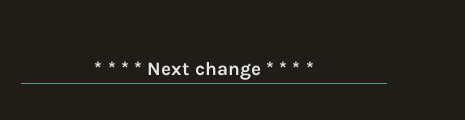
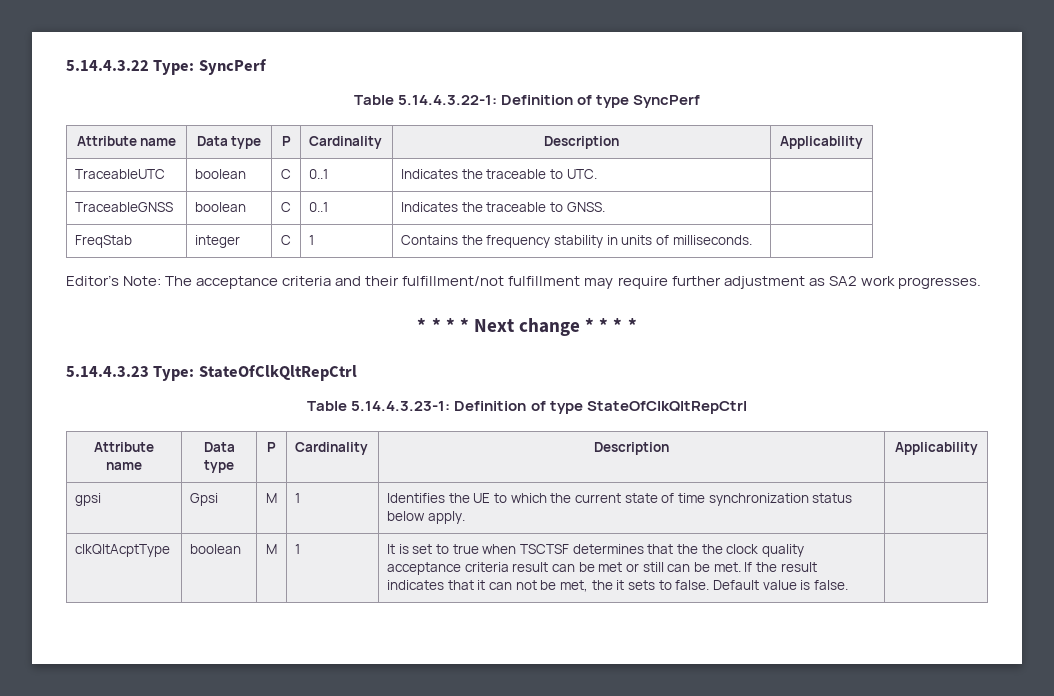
+ 5.14.4.3.22 Type: SyncPerf
+ Table 5.14.4.3.22-1: Definition of type SyncPerf
+ Attribute name | Data type | P | Cardinality | Description | Applicability
+ TraceableUTC | boolean | C | 0..1 | Indicates the traceable to UTC. |
+ TraceableGNSS | boolean | C | 0..1 | Indicates the traceable to GNSS. |
+ FreqStab | integer | C | 1 | Contains the frequency stability in units of milliseconds. |
+ Editor’s Note: The acceptance criteria and their fulfillment/not fulfillment may require further adjustment as SA2 work progresses.
+ 5.14.4.3.23 Type: StateOfClkQltRepCtrl
+ Table 5.14.4.3.23-1: Definition of type StateOfClkQltRepCtrl
+ Attribute name | Data type | P | Cardinality | Description | Applicability
+ gpsi | Gpsi | M | 1 | Identifies the UE to which the current state of time synchronization status below apply. |
+ clkQltAcptType | boolean | M | 1 | It is set to true when TSCTSF determines that the the clock quality acceptance criteria result can be met or still can be met. If the result indicates that it can not be met, the it sets to false. Default value is false.

